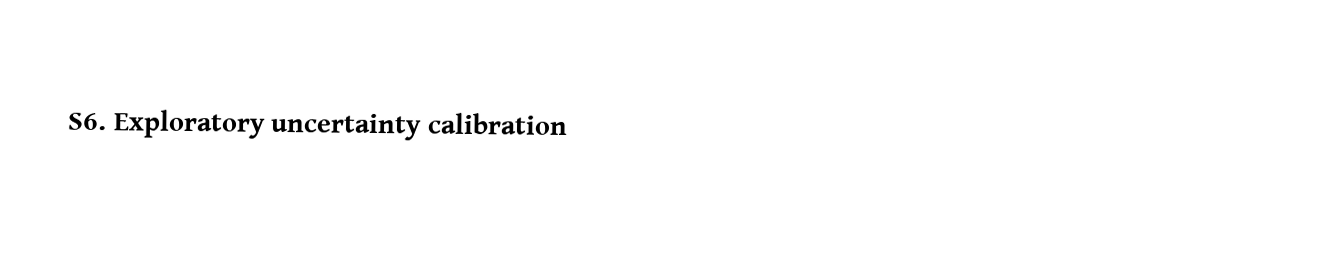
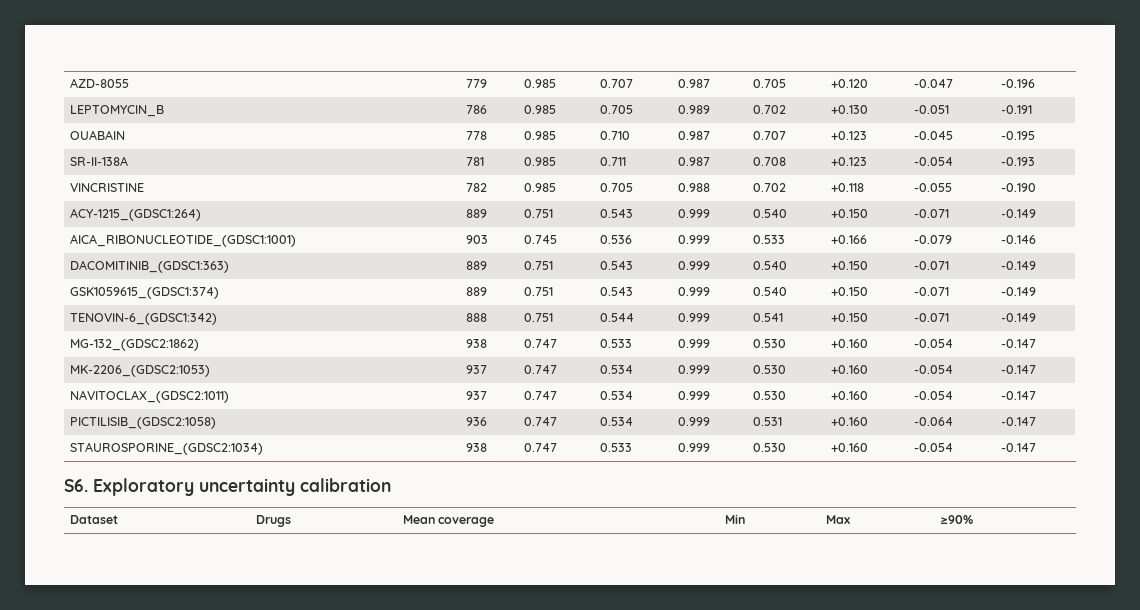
+ AZD-8055 | 779 | 0.985 | 0.707 | 0.987 | 0.705 | +0.120 | -0.047 | -0.196
+ LEPTOMYCIN_B | 786 | 0.985 | 0.705 | 0.989 | 0.702 | +0.130 | -0.051 | -0.191
+ OUABAIN | 778 | 0.985 | 0.710 | 0.987 | 0.707 | +0.123 | -0.045 | -0.195
+ SR-II-138A | 781 | 0.985 | 0.711 | 0.987 | 0.708 | +0.123 | -0.054 | -0.193
+ VINCRISTINE | 782 | 0.985 | 0.705 | 0.988 | 0.702 | +0.118 | -0.055 | -0.190
+ ACY-1215_(GDSC1:264) | 889 | 0.751 | 0.543 | 0.999 | 0.540 | +0.150 | -0.071 | -0.149
+ AICA_RIBONUCLEOTIDE_(GDSC1:1001) | 903 | 0.745 | 0.536 | 0.999 | 0.533 | +0.166 | -0.079 | -0.146
+ DACOMITINIB_(GDSC1:363) | 889 | 0.751 | 0.543 | 0.999 | 0.540 | +0.150 | -0.071 | -0.149
+ GSK1059615_(GDSC1:374) | 889 | 0.751 | 0.543 | 0.999 | 0.540 | +0.150 | -0.071 | -0.149
+ TENOVIN-6_(GDSC1:342) | 888 | 0.751 | 0.544 | 0.999 | 0.541 | +0.150 | -0.071 | -0.149
+ MG-132_(GDSC2:1862) | 938 | 0.747 | 0.533 | 0.999 | 0.530 | +0.160 | -0.054 | -0.147
+ MK-2206_(GDSC2:1053) | 937 | 0.747 | 0.534 | 0.999 | 0.530 | +0.160 | -0.054 | -0.147
+ NAVITOCLAX_(GDSC2:1011) | 937 | 0.747 | 0.534 | 0.999 | 0.530 | +0.160 | -0.054 | -0.147
+ PICTILISIB_(GDSC2:1058) | 936 | 0.747 | 0.534 | 0.999 | 0.531 | +0.160 | -0.064 | -0.147
+ STAUROSPORINE_(GDSC2:1034) | 938 | 0.747 | 0.533 | 0.999 | 0.530 | +0.160 | -0.054 | -0.147
  S6. Exploratory uncertainty calibration
+ Dataset | Drugs | Mean coverage | Min | Max | ≥90%

